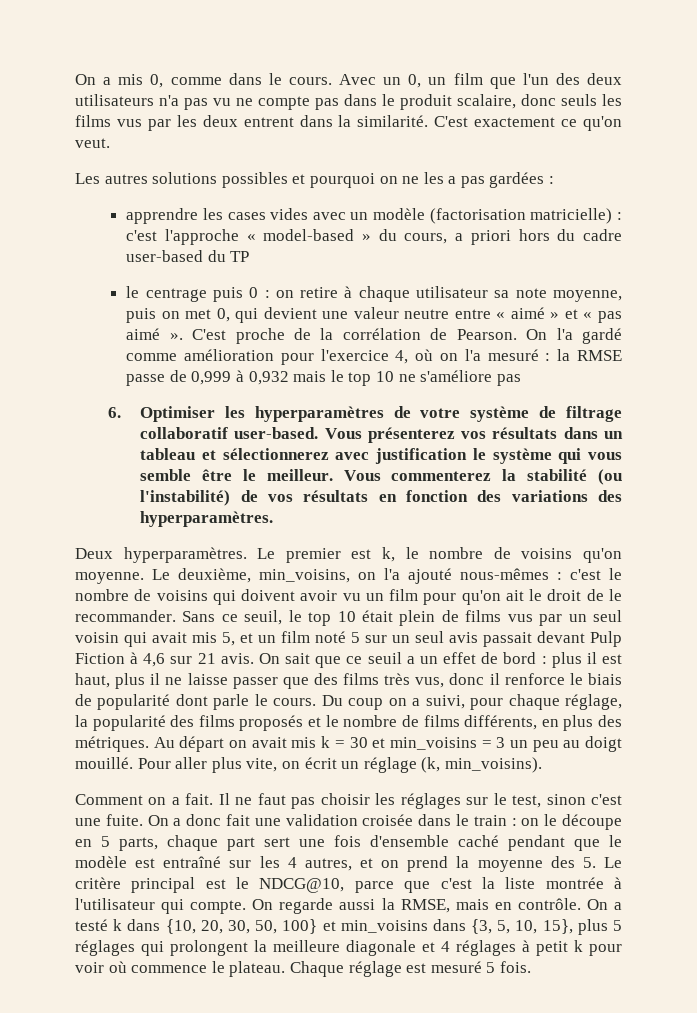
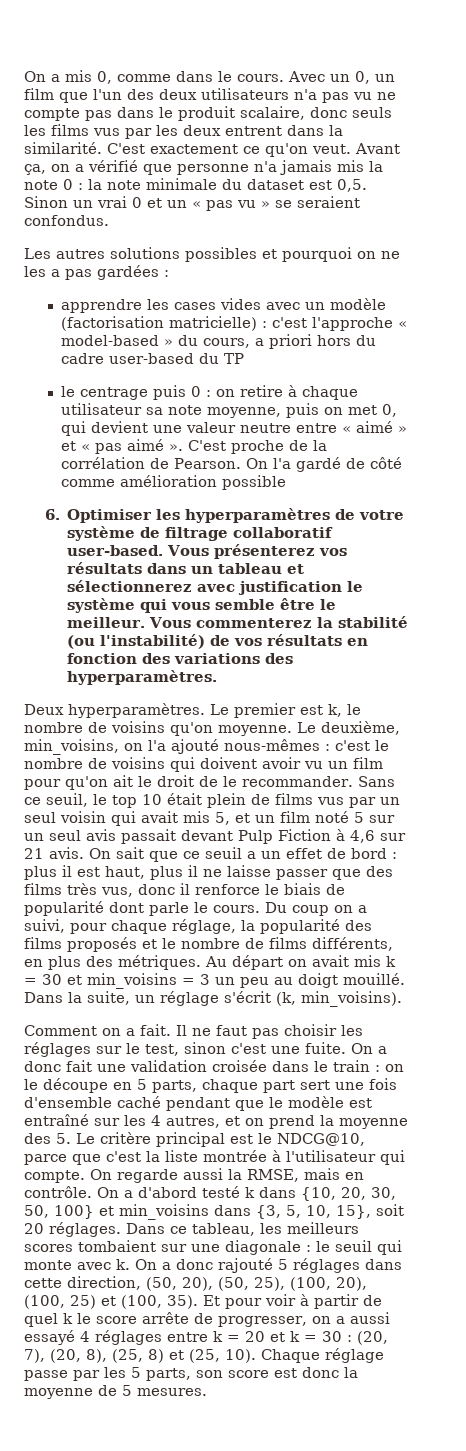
+ Avant ça, on a vérifié que personne n'a jamais mis la note 0 : la note minimale du dataset est 0,5. Sinon un vrai 0 et un « pas vu » se seraient confondus.
- On l'a gardé comme amélioration pour l'exercice 4, où on l'a mesuré : la RMSE passe de 0,999 à 0,932 mais le top 10 ne s'améliore pas
+ On l'a gardé de côté comme amélioration possible
- Pour aller plus vite, on écrit un réglage (k, min_voisins).
+ Dans la suite, un réglage s'écrit (k, min_voisins).
- On a testé k dans {10, 20, 30, 50, 100} et min_voisins dans {3, 5, 10, 15}, plus 5 réglages qui prolongent la meilleure diagonale et 4 réglages à petit k pour voir où commence le plateau. Chaque réglage est mesuré 5 fois.
+ On a d'abord testé k dans {10, 20, 30, 50, 100} et min_voisins dans {3, 5, 10, 15}, soit 20 réglages. Dans ce tableau, les meilleurs scores tombaient sur une diagonale : le seuil qui monte avec k. On a donc rajouté 5 réglages dans cette direction, (50, 20), (50, 25), (100, 20), (100, 25) et (100, 35). Et pour voir à partir de quel k le score arrête de progresser, on a aussi essayé 4 réglages entre k = 20 et k = 30 : (20, 7), (20, 8), (25, 8) et (25, 10). Chaque réglage passe par les 5 parts, son score est donc la moyenne de 5 mesures.

